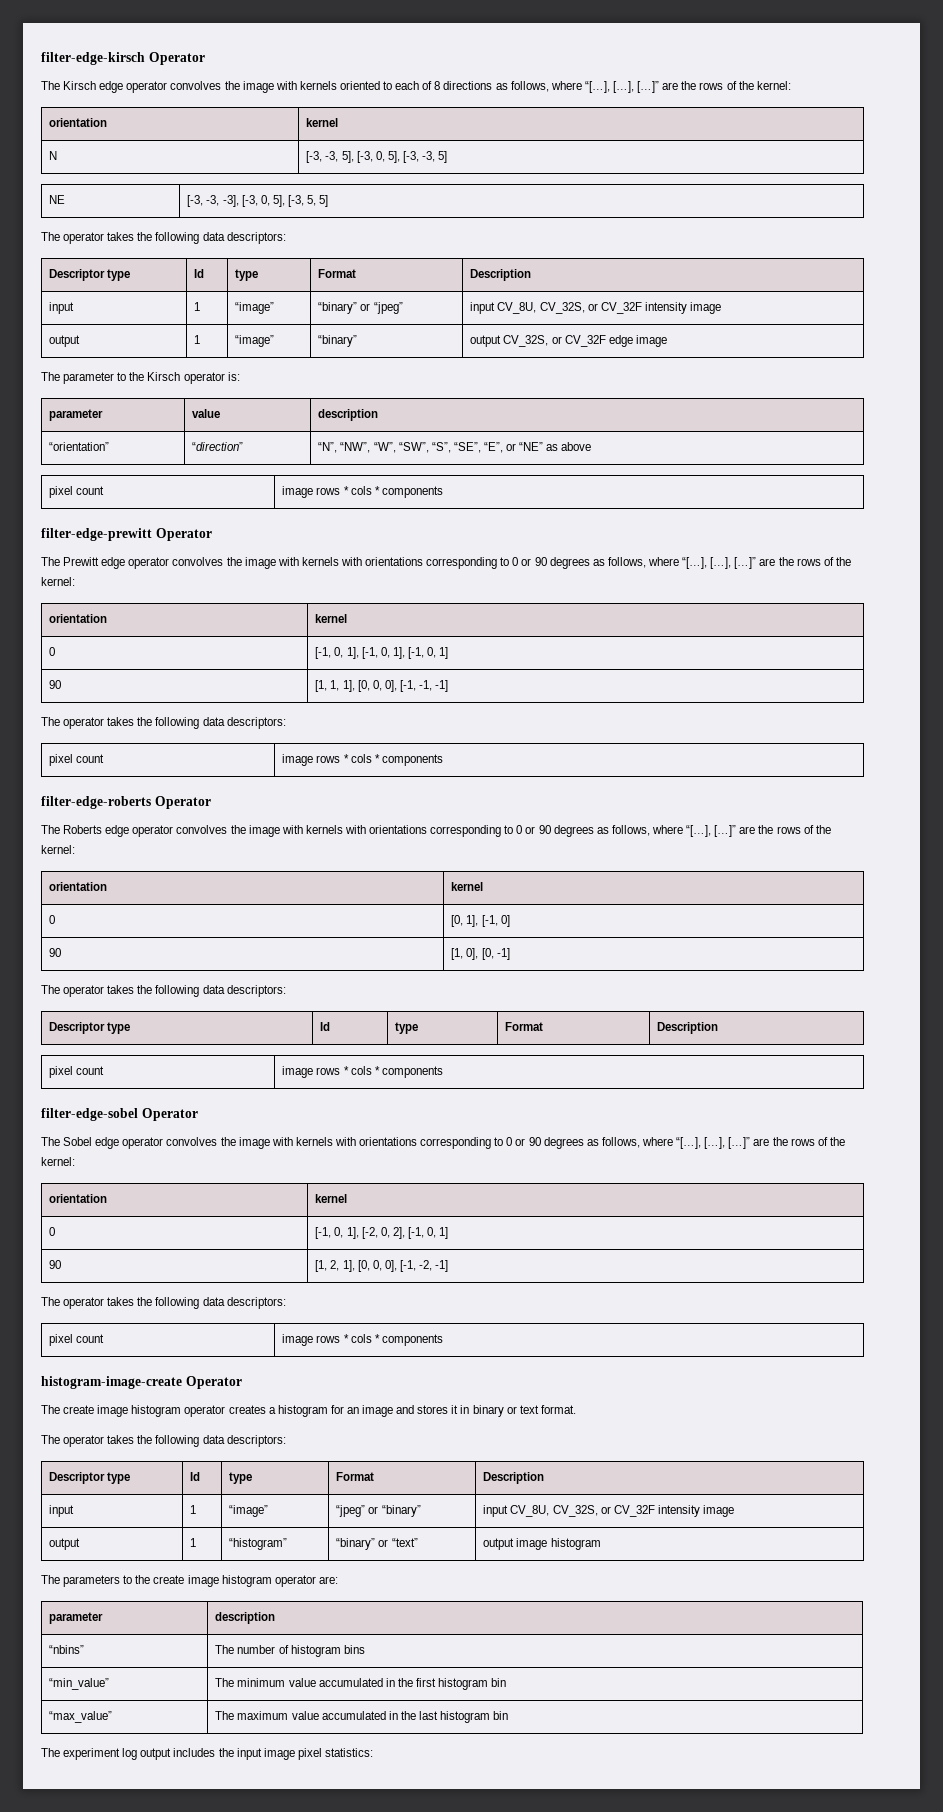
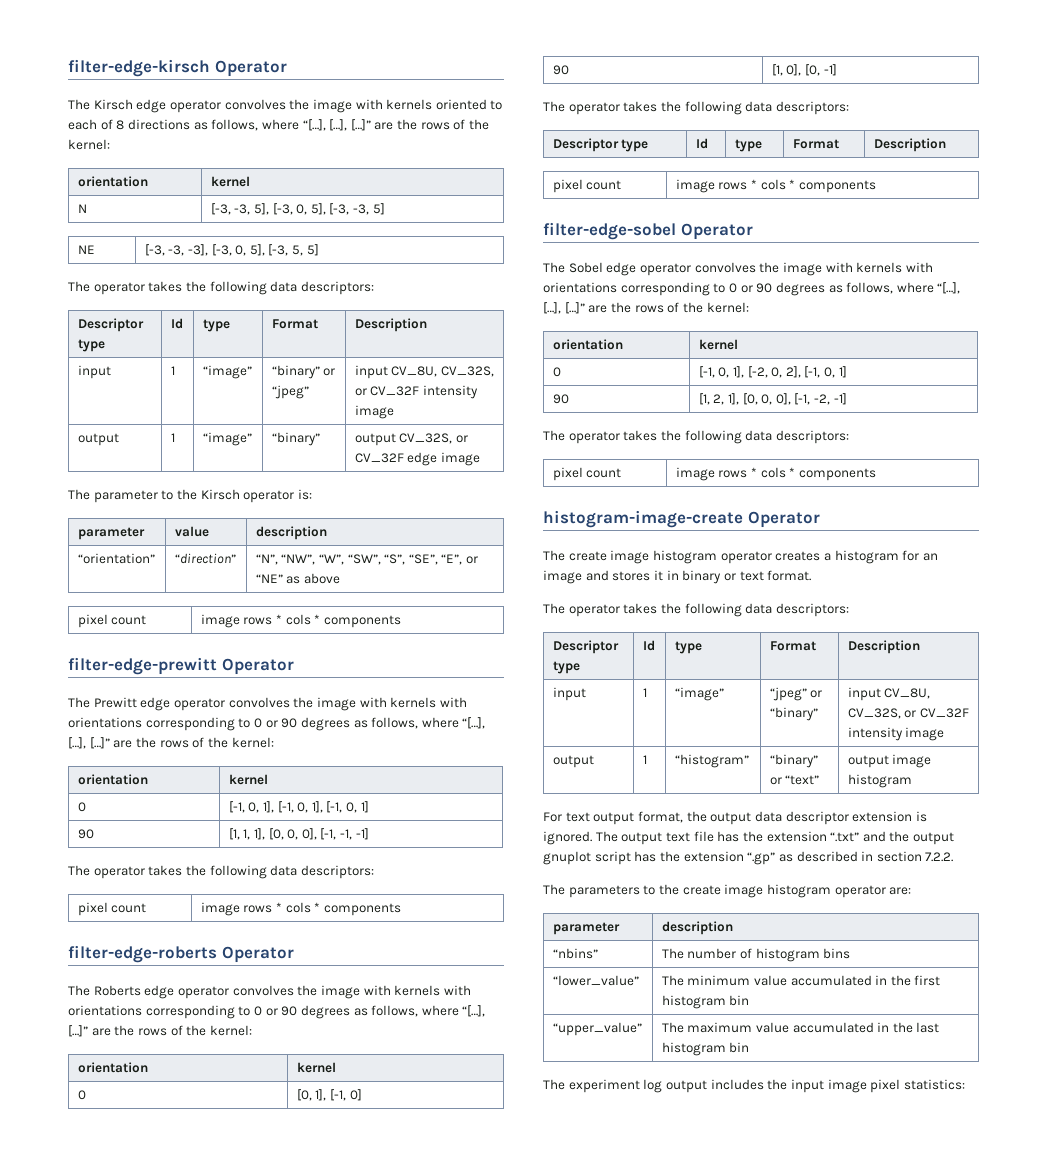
+ For text output format, the output data descriptor extension is ignored. The output text file has the extension “.txt” and the output gnuplot script has the extension “.gp” as described in section 7.2.2.
- “min_value” | The minimum value accumulated in the first histogram bin
+ “lower_value” | The minimum value accumulated in the first histogram bin
- “max_value” | The maximum value accumulated in the last histogram bin
+ “upper_value” | The maximum value accumulated in the last histogram bin

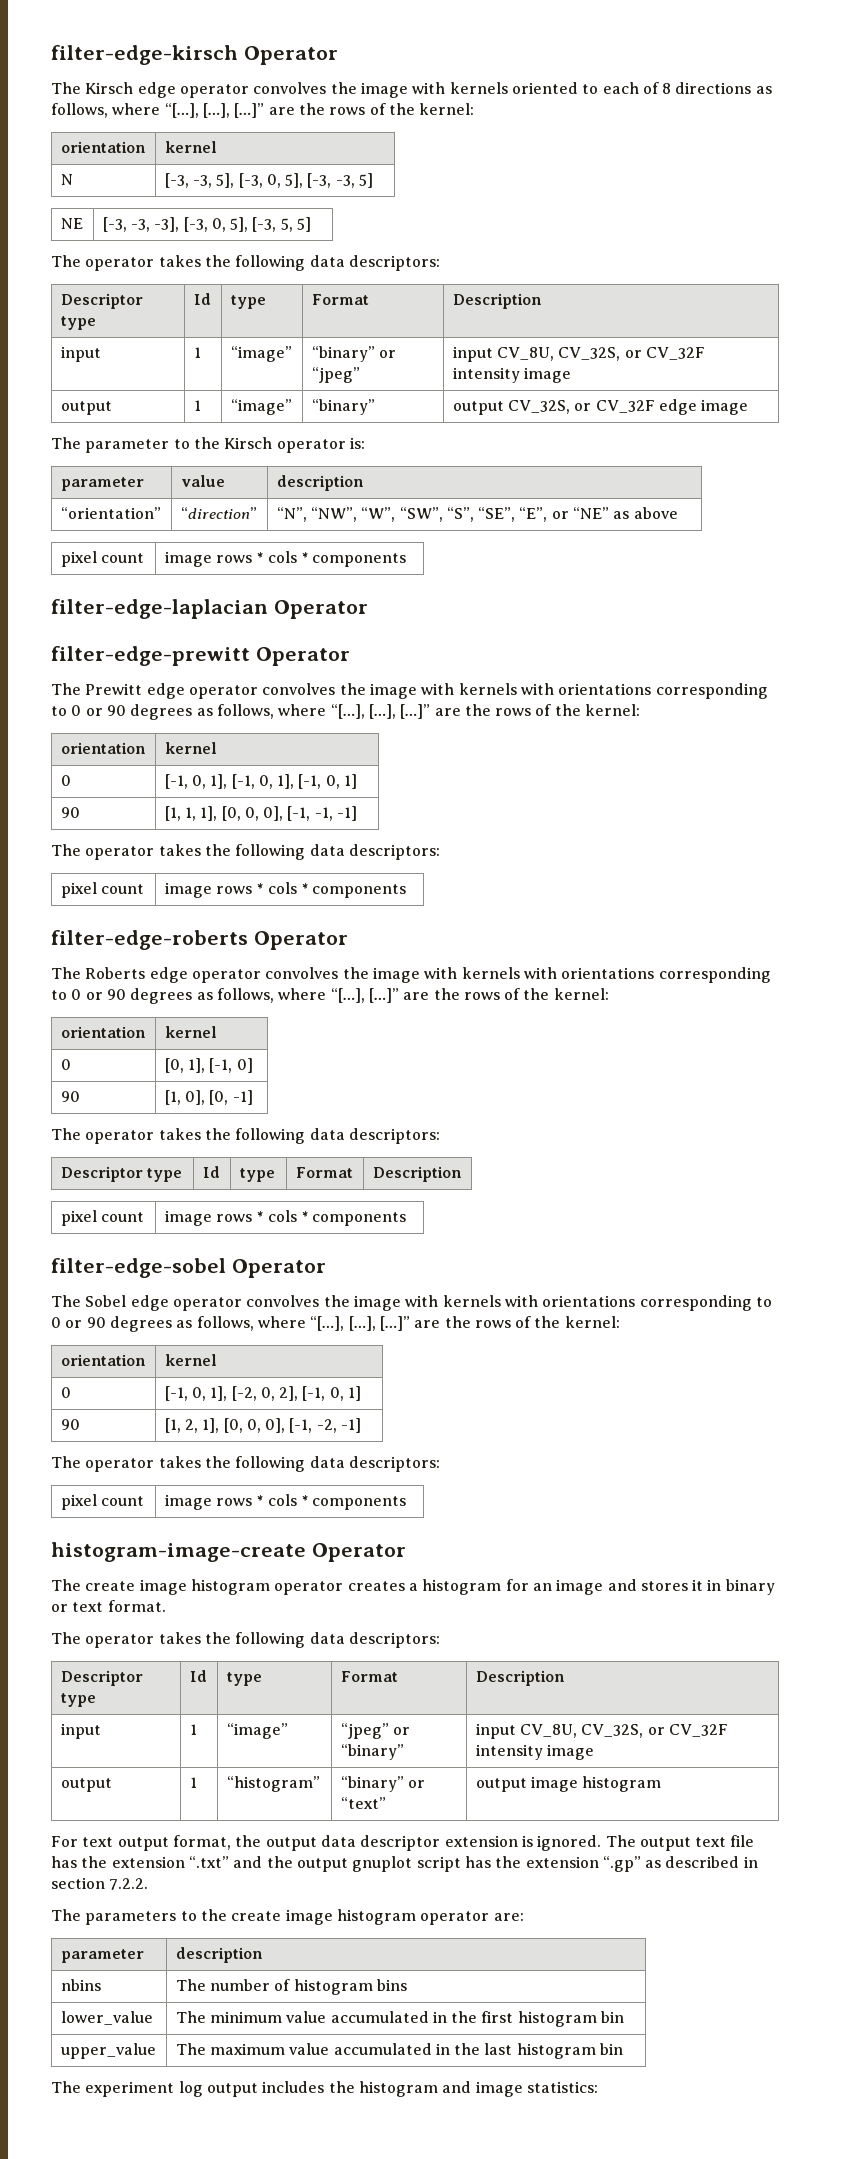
+ filter-edge-laplacian Operator
- “nbins” | The number of histogram bins
+ nbins | The number of histogram bins
- “lower_value” | The minimum value accumulated in the first histogram bin
+ lower_value | The minimum value accumulated in the first histogram bin
- “upper_value” | The maximum value accumulated in the last histogram bin
+ upper_value | The maximum value accumulated in the last histogram bin
- The experiment log output includes the input image pixel statistics:
+ The experiment log output includes the histogram and image statistics:

